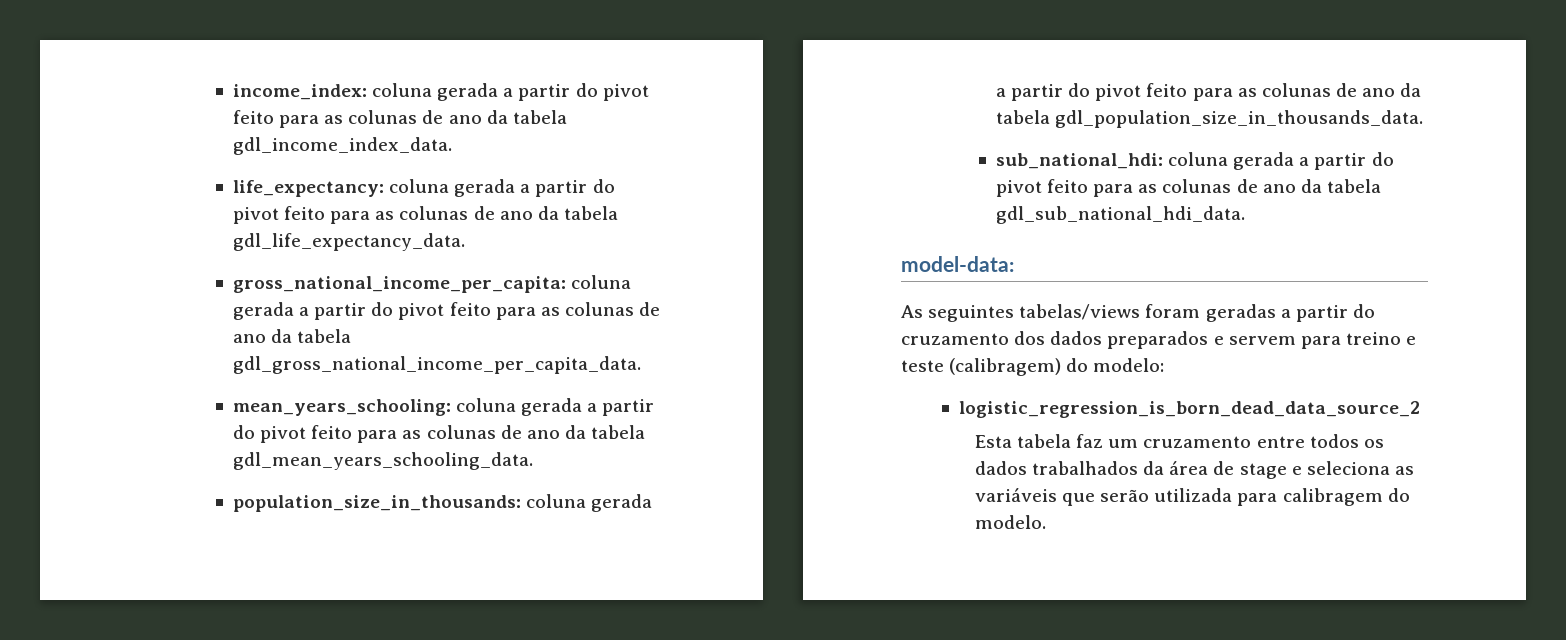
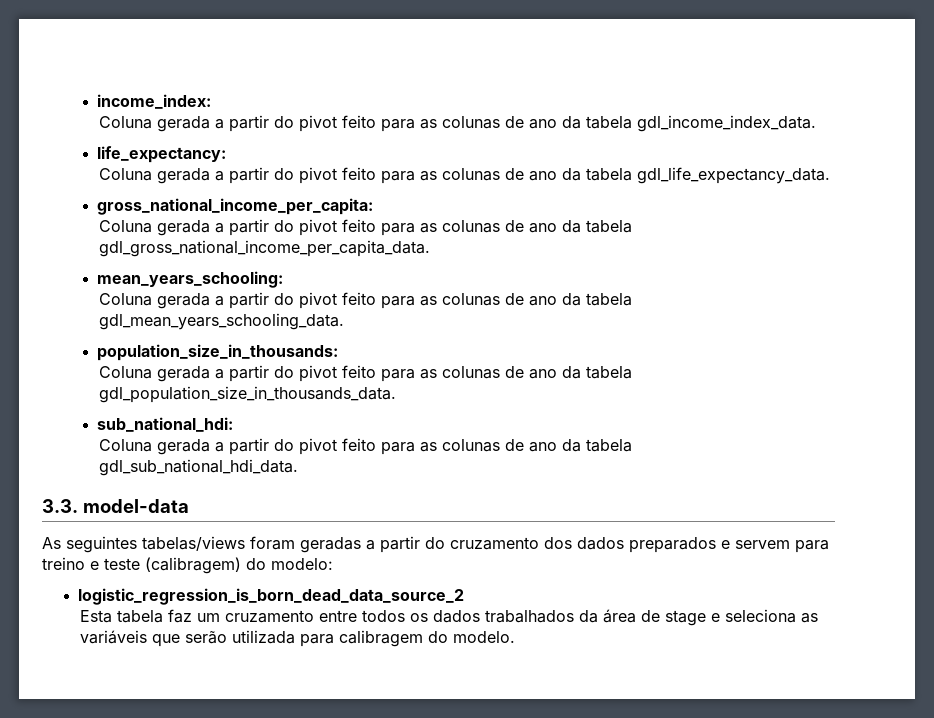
- income_index: coluna gerada a partir do pivot feito para as colunas de ano da tabela gdl_income_index_data.
+ income_index:
+ Coluna gerada a partir do pivot feito para as colunas de ano da tabela gdl_income_index_data.
- life_expectancy: coluna gerada a partir do pivot feito para as colunas de ano da tabela gdl_life_expectancy_data.
+ life_expectancy:
+ Coluna gerada a partir do pivot feito para as colunas de ano da tabela gdl_life_expectancy_data.
- gross_national_income_per_capita: coluna gerada a partir do pivot feito para as colunas de ano da tabela gdl_gross_national_income_per_capita_data.
+ gross_national_income_per_capita:
+ Coluna gerada a partir do pivot feito para as colunas de ano da tabela gdl_gross_national_income_per_capita_data.
- mean_years_schooling: coluna gerada a partir do pivot feito para as colunas de ano da tabela gdl_mean_years_schooling_data.
+ mean_years_schooling:
+ Coluna gerada a partir do pivot feito para as colunas de ano da tabela gdl_mean_years_schooling_data.
- population_size_in_thousands: coluna gerada a partir do pivot feito para as colunas de ano da tabela gdl_population_size_in_thousands_data.
+ population_size_in_thousands:
+ Coluna gerada a partir do pivot feito para as colunas de ano da tabela gdl_population_size_in_thousands_data.
- sub_national_hdi: coluna gerada a partir do pivot feito para as colunas de ano da tabela gdl_sub_national_hdi_data.
+ sub_national_hdi:
+ Coluna gerada a partir do pivot feito para as colunas de ano da tabela gdl_sub_national_hdi_data.
- model-data:
+ 3.3. model-data

